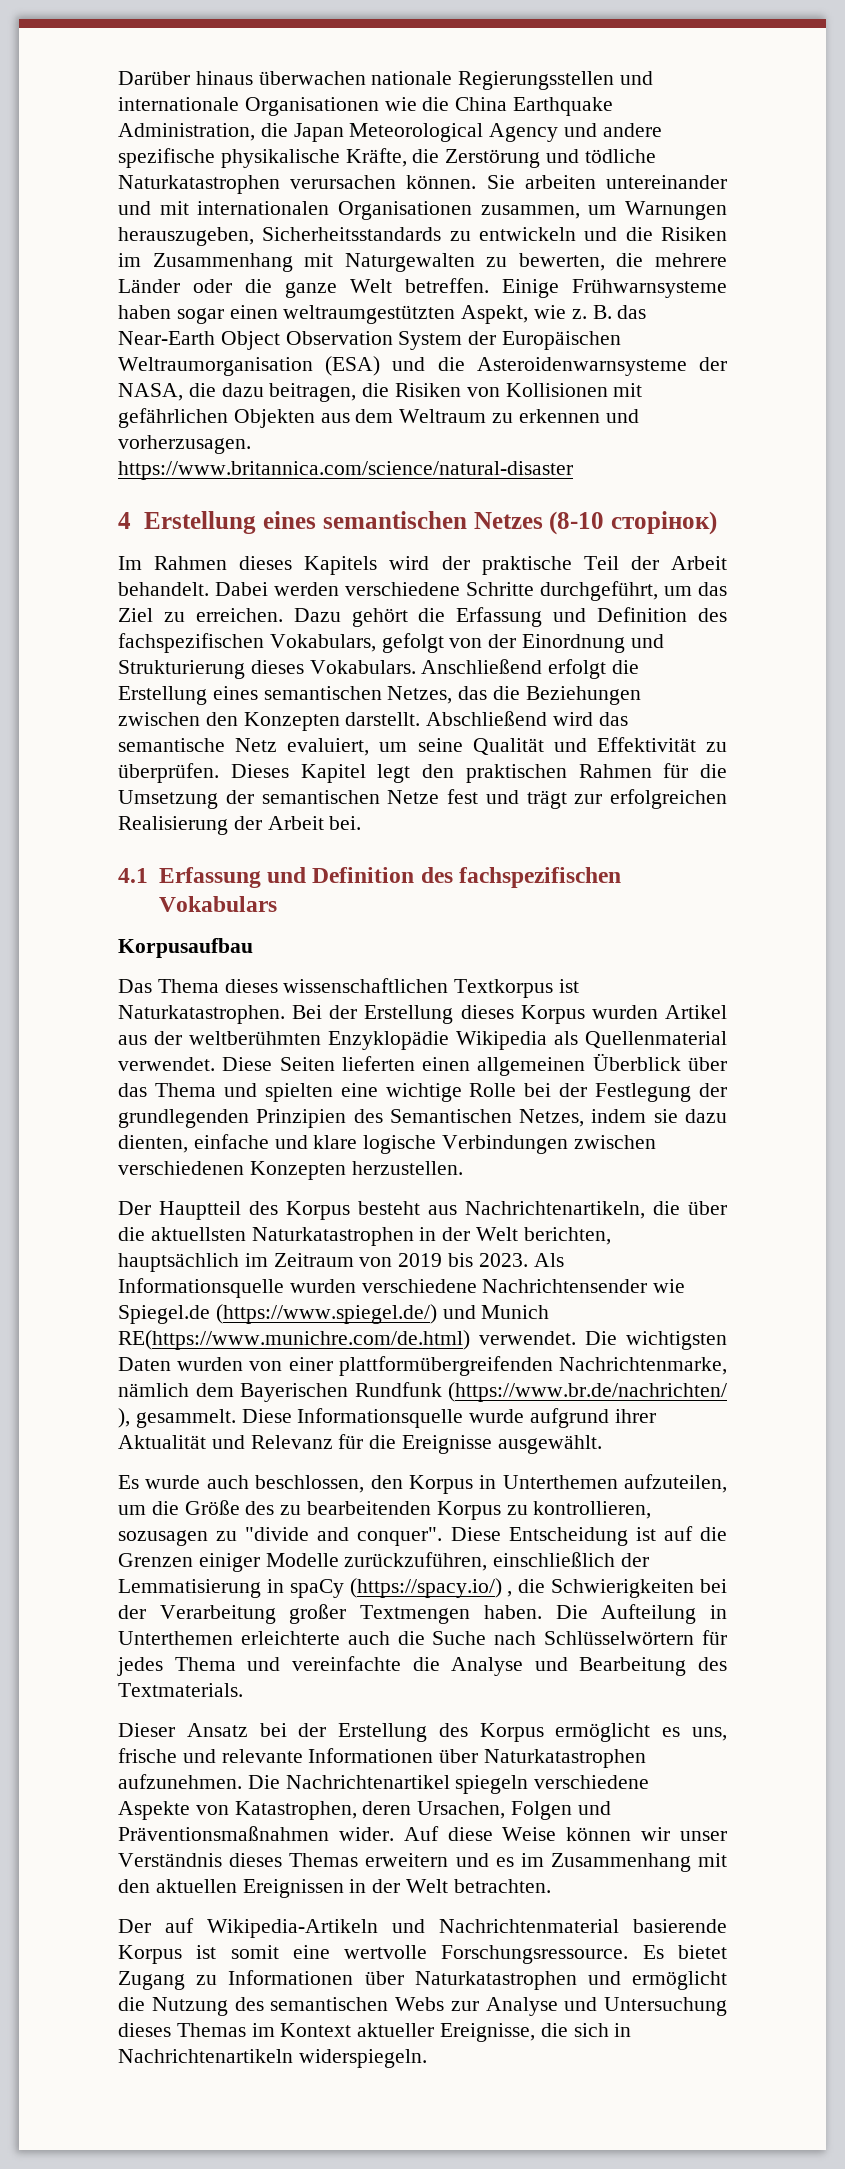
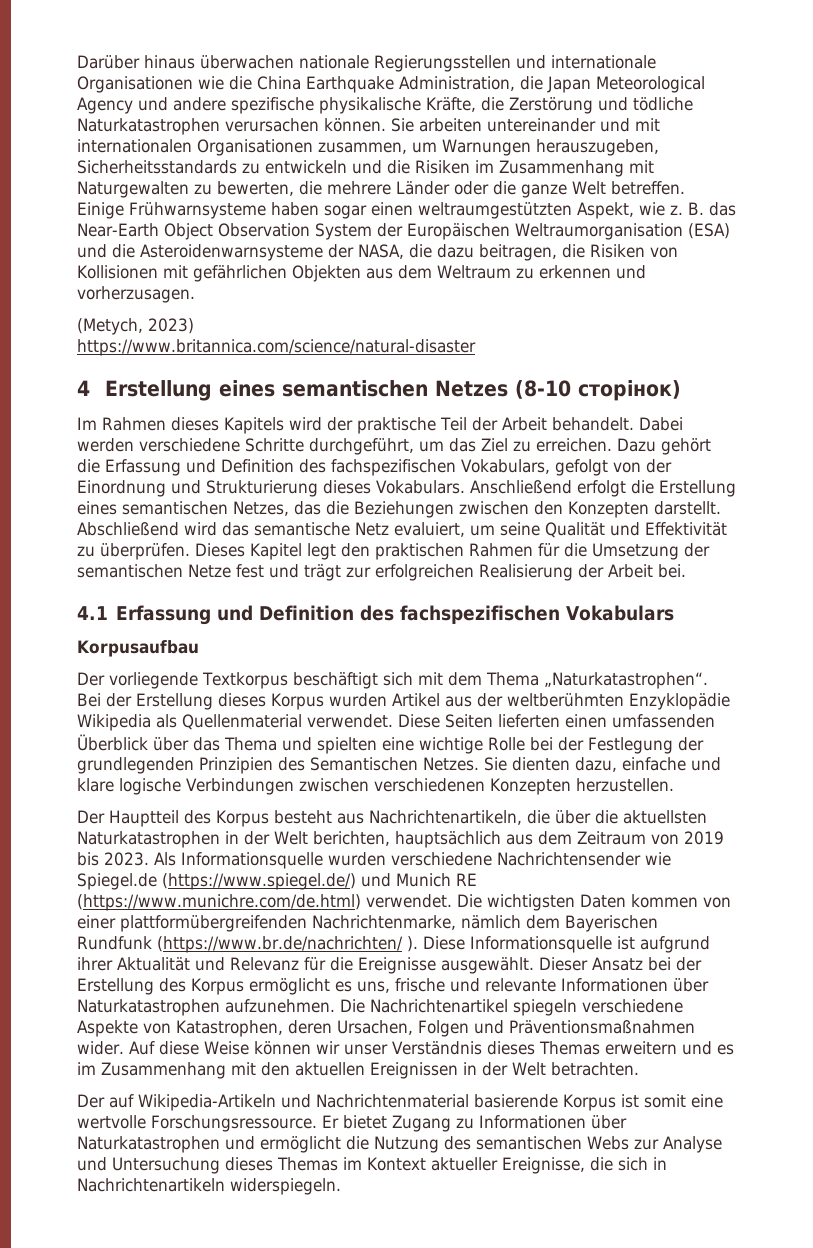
+ (Metych, 2023)
- Das Thema dieses wissenschaftlichen Textkorpus ist Naturkatastrophen.
+ Der vorliegende Textkorpus beschäftigt sich mit dem Thema „Naturkatastrophen“.
- Diese Seiten lieferten einen allgemeinen Überblick über das Thema und spielten eine wichtige Rolle bei der Festlegung der grundlegenden Prinzipien des Semantischen Netzes, indem sie dazu dienten, einfache und klare logische Verbindungen zwischen verschiedenen Konzepten herzustellen.
+ Diese Seiten lieferten einen umfassenden Überblick über das Thema und spielten eine wichtige Rolle bei der Festlegung der grundlegenden Prinzipien des Semantischen Netzes. Sie dienten dazu, einfache und klare logische Verbindungen zwischen verschiedenen Konzepten herzustellen.
- Der Hauptteil des Korpus besteht aus Nachrichtenartikeln, die über die aktuellsten Naturkatastrophen in der Welt berichten, hauptsächlich im Zeitraum von 2019 bis 2023.
+ Der Hauptteil des Korpus besteht aus Nachrichtenartikeln, die über die aktuellsten Naturkatastrophen in der Welt berichten, hauptsächlich aus dem Zeitraum von 2019 bis 2023.
- Als Informationsquelle wurden verschiedene Nachrichtensender wie Spiegel.de (https://www.spiegel.de/) und Munich RE(https://www.munichre.com/de.html) verwendet.
+ Als Informationsquelle wurden verschiedene Nachrichtensender wie Spiegel.de (https://www.spiegel.de/) und Munich RE (https://www.munichre.com/de.html) verwendet.
- Die wichtigsten Daten wurden von einer plattformübergreifenden Nachrichtenmarke, nämlich dem Bayerischen Rundfunk (https://www.br.de/nachrichten/ ), gesammelt.
+ Die wichtigsten Daten kommen von einer plattformübergreifenden Nachrichtenmarke, nämlich dem Bayerischen Rundfunk (https://www.br.de/nachrichten/ ).
- Diese Informationsquelle wurde aufgrund ihrer Aktualität und Relevanz für die Ereignisse ausgewählt.
- Es wurde auch beschlossen, den Korpus in Unterthemen aufzuteilen, um die Größe des zu bearbeitenden Korpus zu kontrollieren, sozusagen zu "divide and conquer". Diese Entscheidung ist auf die Grenzen einiger Modelle zurückzuführen, einschließlich der Lemmatisierung in spaCy (https://spacy.io/) , die Schwierigkeiten bei der Verarbeitung großer Textmengen haben. Die Aufteilung in Unterthemen erleichterte auch die Suche nach Schlüsselwörtern für jedes Thema und vereinfachte die Analyse und Bearbeitung des Textmaterials.
- Dieser Ansatz bei der Erstellung des Korpus ermöglicht es uns, frische und relevante Informationen über Naturkatastrophen aufzunehmen.
+ Diese Informationsquelle ist aufgrund ihrer Aktualität und Relevanz für die Ereignisse ausgewählt. Dieser Ansatz bei der Erstellung des Korpus ermöglicht es uns, frische und relevante Informationen über Naturkatastrophen aufzunehmen.
- Es bietet Zugang zu Informationen über Naturkatastrophen und ermöglicht die Nutzung des semantischen Webs zur Analyse und Untersuchung dieses Themas im Kontext aktueller Ereignisse, die sich in Nachrichtenartikeln widerspiegeln.
+ Er bietet Zugang zu Informationen über Naturkatastrophen und ermöglicht die Nutzung des semantischen Webs zur Analyse und Untersuchung dieses Themas im Kontext aktueller Ereignisse, die sich in Nachrichtenartikeln widerspiegeln.

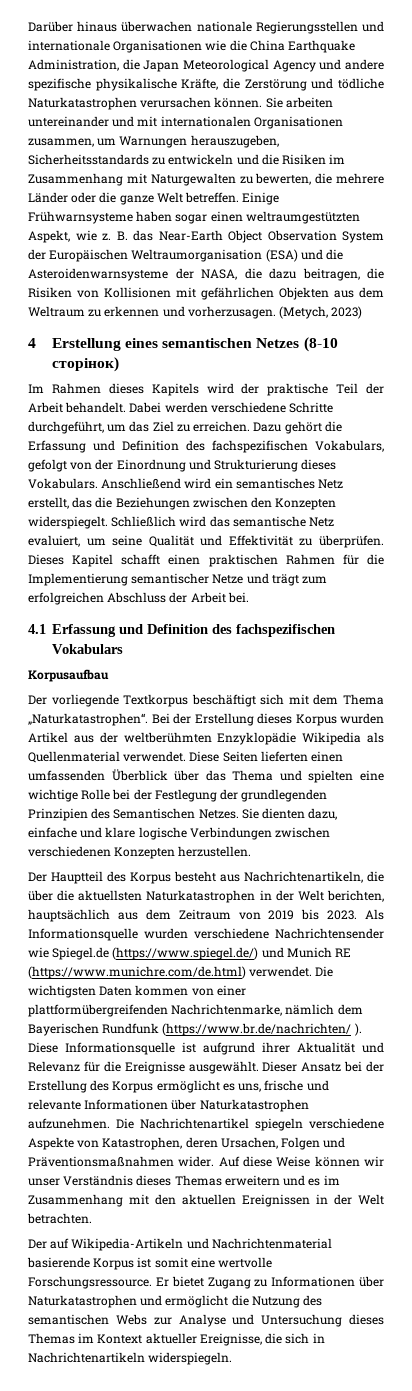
- B. das Near-Earth Object Observation System der Europäischen Weltraumorganisation (ESA) und die Asteroidenwarnsysteme der NASA, die dazu beitragen, die Risiken von Kollisionen mit gefährlichen Objekten aus dem Weltraum zu erkennen und vorherzusagen.
- (Metych, 2023)
+ B. das Near-Earth Object Observation System der Europäischen Weltraumorganisation (ESA) und die Asteroidenwarnsysteme der NASA, die dazu beitragen, die Risiken von Kollisionen mit gefährlichen Objekten aus dem Weltraum zu erkennen und vorherzusagen. (Metych, 2023)
- https://www.britannica.com/science/natural-disaster
- Anschließend erfolgt die Erstellung eines semantischen Netzes, das die Beziehungen zwischen den Konzepten darstellt. Abschließend wird das semantische Netz evaluiert, um seine Qualität und Effektivität zu überprüfen.
+ Anschließend wird ein semantisches Netz erstellt, das die Beziehungen zwischen den Konzepten widerspiegelt. Schließlich wird das semantische Netz evaluiert, um seine Qualität und Effektivität zu überprüfen.
- Dieses Kapitel legt den praktischen Rahmen für die Umsetzung der semantischen Netze fest und trägt zur erfolgreichen Realisierung der Arbeit bei.
+ Dieses Kapitel schafft einen praktischen Rahmen für die Implementierung semantischer Netze und trägt zum erfolgreichen Abschluss der Arbeit bei.

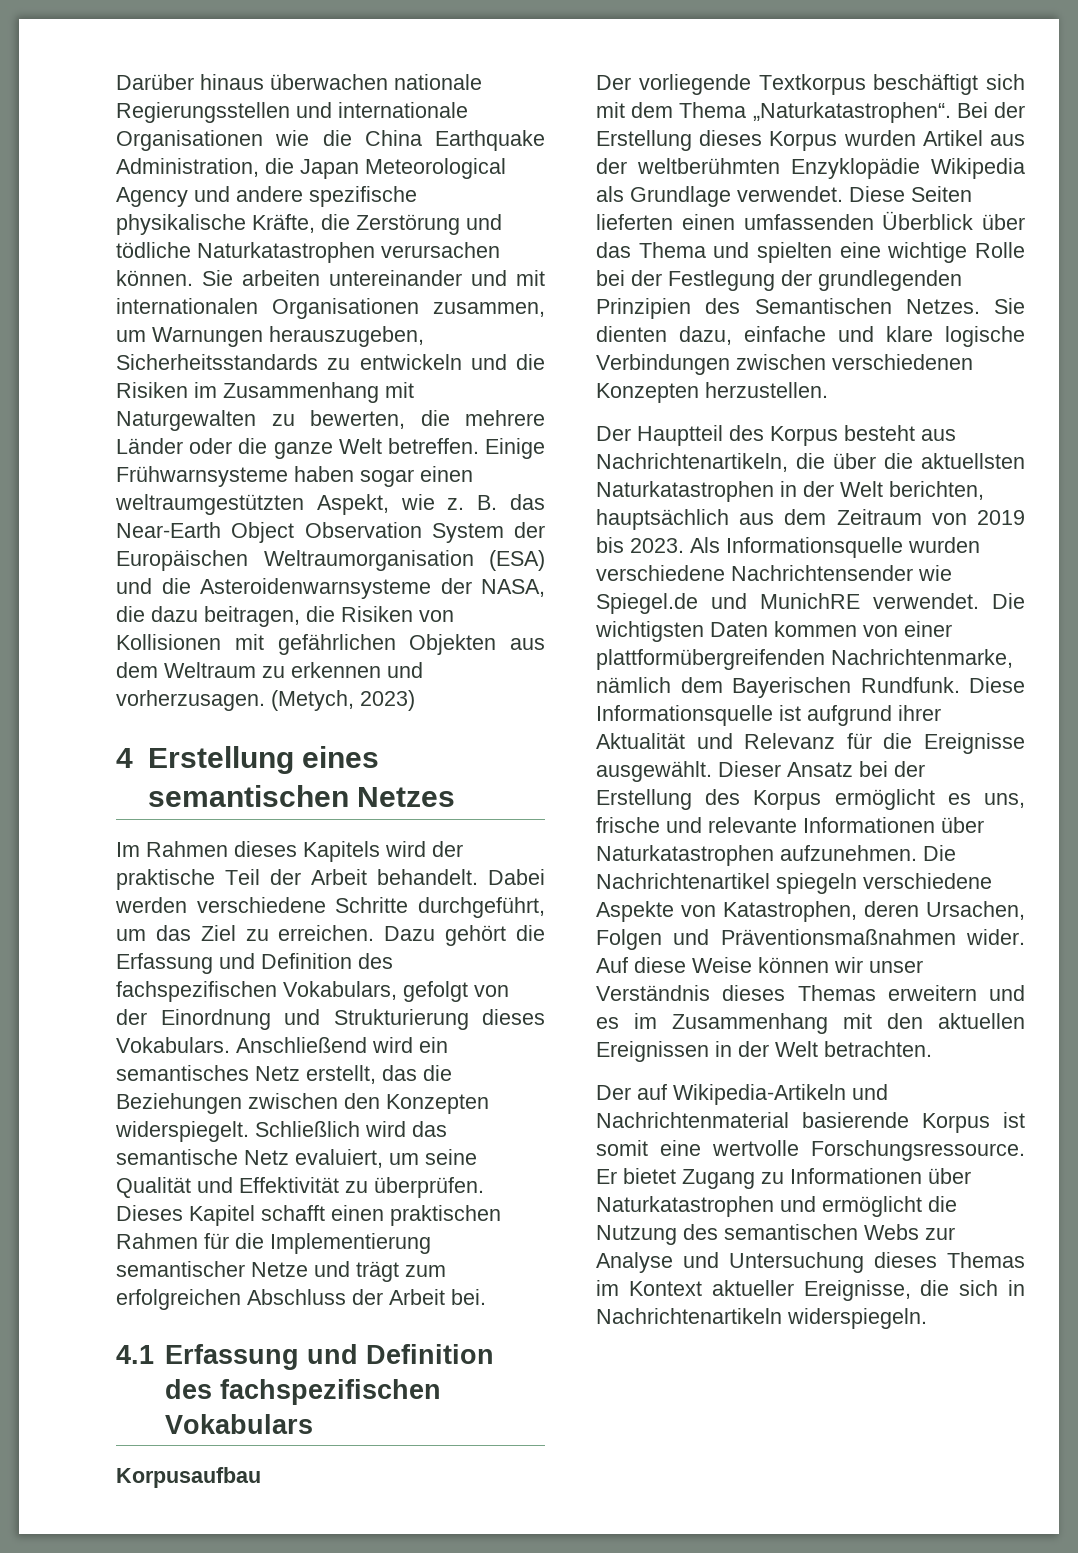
- 4 Erstellung eines semantischen Netzes (8-10 сторінок)
+ 4 Erstellung eines semantischen Netzes
- Bei der Erstellung dieses Korpus wurden Artikel aus der weltberühmten Enzyklopädie Wikipedia als Quellenmaterial verwendet.
+ Bei der Erstellung dieses Korpus wurden Artikel aus der weltberühmten Enzyklopädie Wikipedia als Grundlage verwendet.
- Als Informationsquelle wurden verschiedene Nachrichtensender wie Spiegel.de (https://www.spiegel.de/) und Munich RE (https://www.munichre.com/de.html) verwendet.
+ Als Informationsquelle wurden verschiedene Nachrichtensender wie Spiegel.de und MunichRE verwendet.
- Die wichtigsten Daten kommen von einer plattformübergreifenden Nachrichtenmarke, nämlich dem Bayerischen Rundfunk (https://www.br.de/nachrichten/ ).
+ Die wichtigsten Daten kommen von einer plattformübergreifenden Nachrichtenmarke, nämlich dem Bayerischen Rundfunk.

